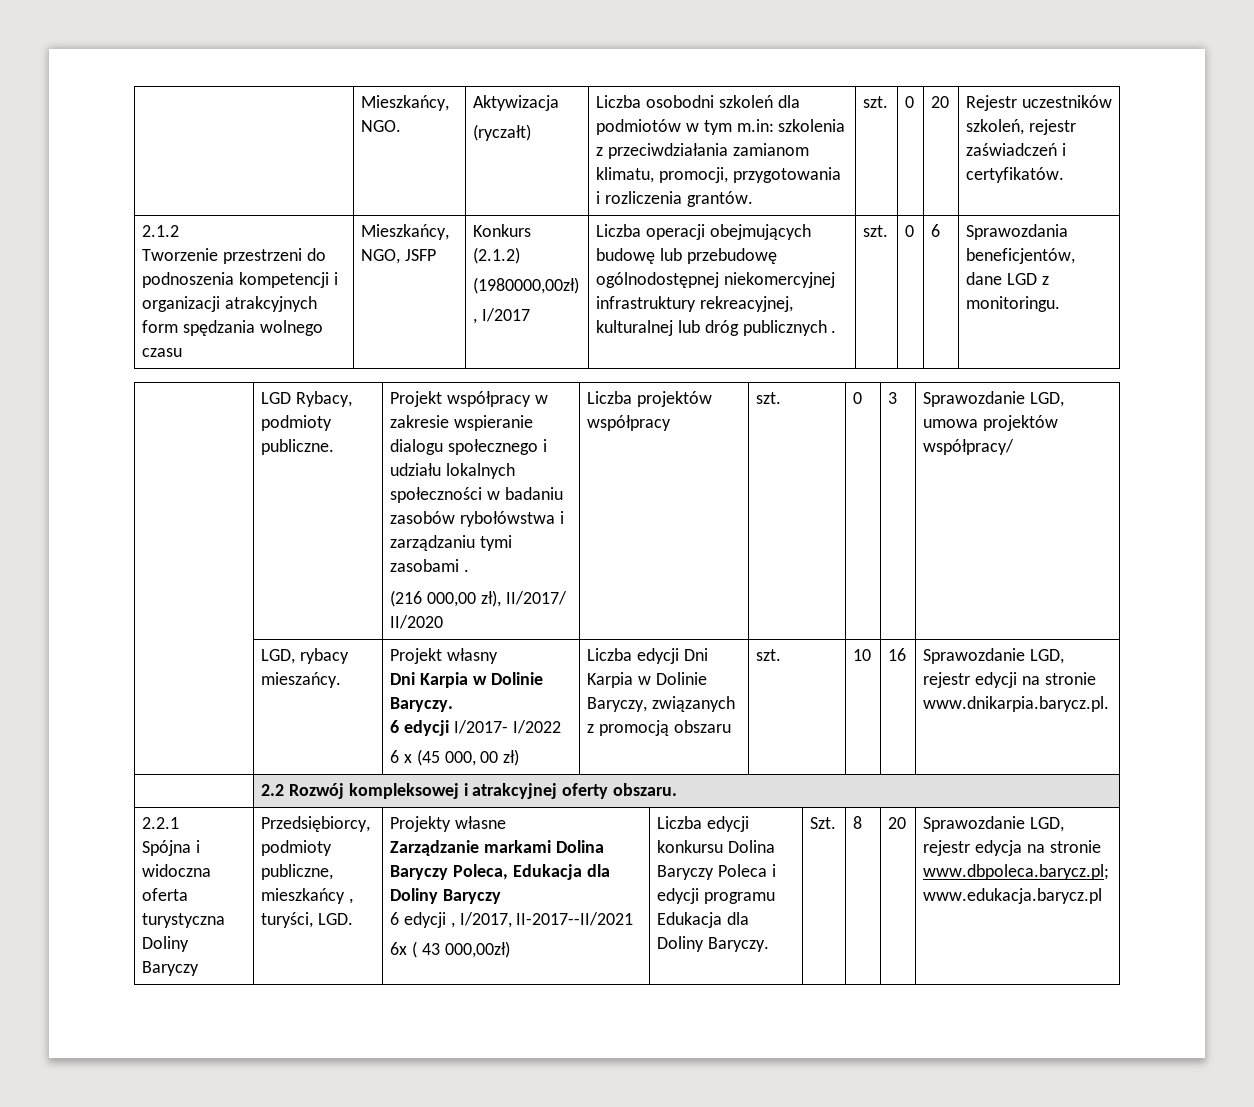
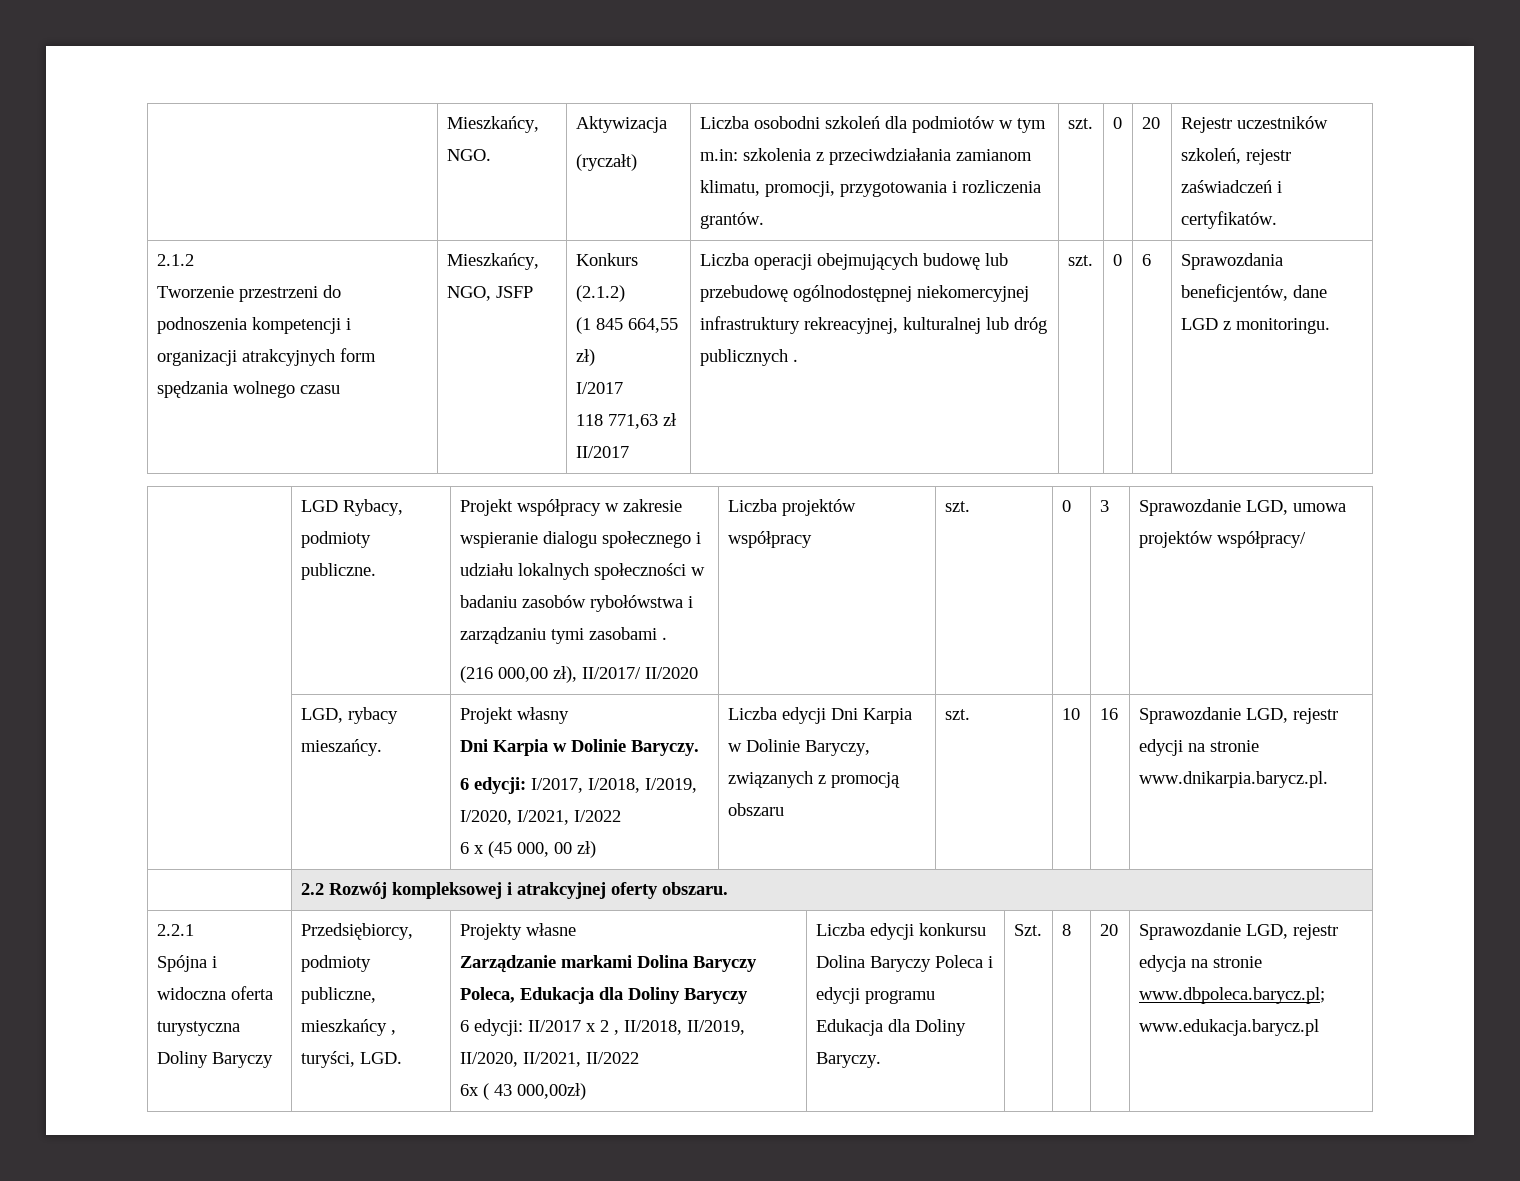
- (1980000,00zł)
- , I/2017
+ (1 845 664,55 zł)
+ I/2017
+ 118 771,63 zł II/2017
- 6 edycji I/2017- I/2022
+ 6 edycji: I/2017, I/2018, I/2019, I/2020, I/2021, I/2022
- 6 edycji , I/2017, II-2017--II/2021
+ 6 edycji: II/2017 x 2 , II/2018, II/2019, II/2020, II/2021, II/2022

